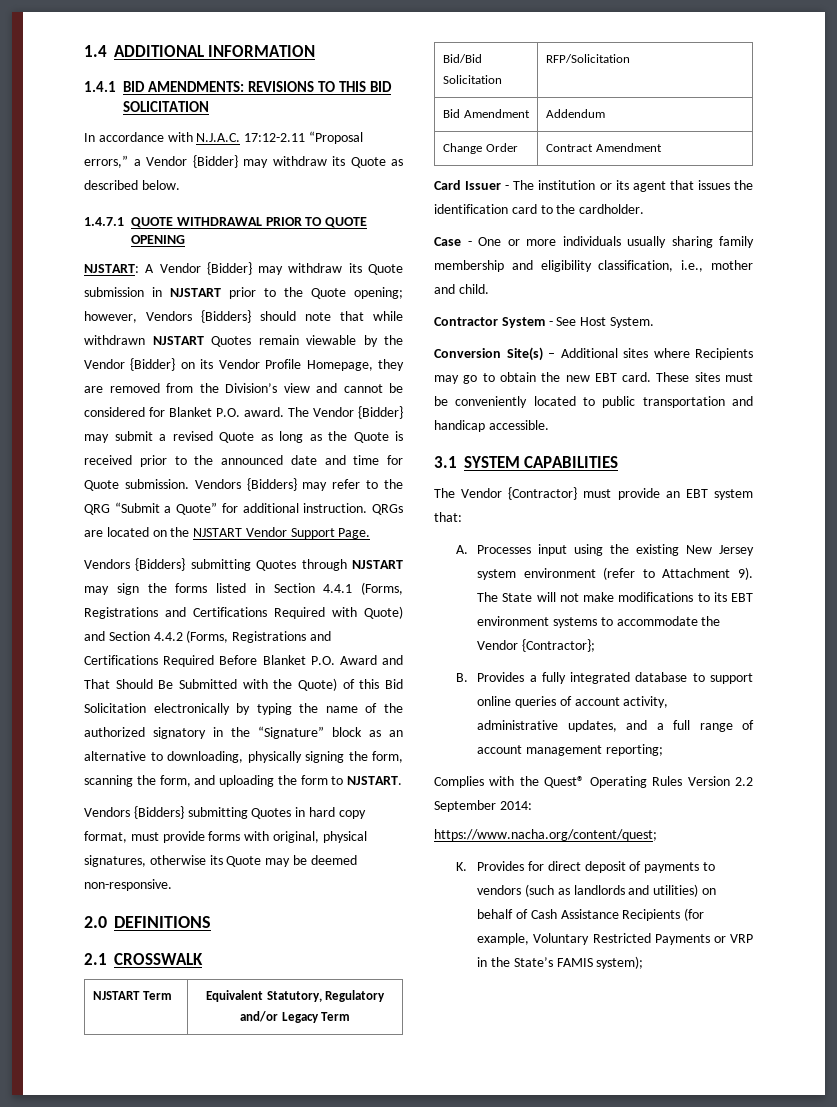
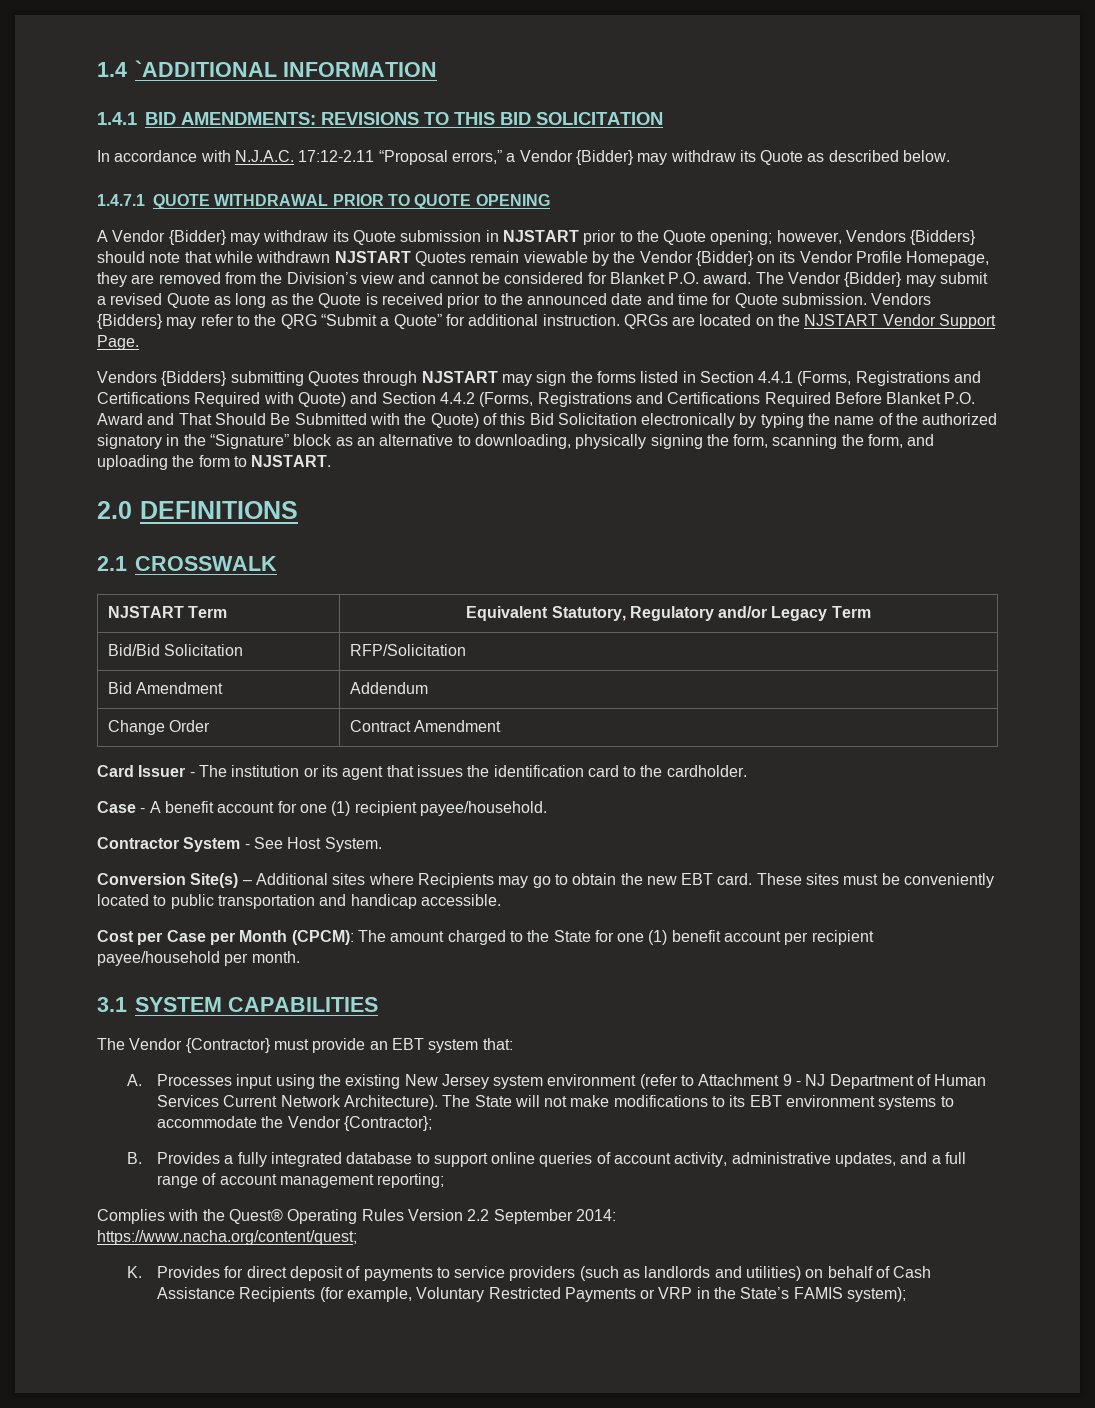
- 1.4 ADDITIONAL INFORMATION
+ 1.4 `ADDITIONAL INFORMATION
- NJSTART: A Vendor {Bidder} may withdraw its Quote submission in NJSTART prior to the Quote opening; however, Vendors {Bidders} should note that while withdrawn NJSTART Quotes remain viewable by the Vendor {Bidder} on its Vendor Profile Homepage, they are removed from the Division’s view and cannot be considered for Blanket P.O. award.
+ A Vendor {Bidder} may withdraw its Quote submission in NJSTART prior to the Quote opening; however, Vendors {Bidders} should note that while withdrawn NJSTART Quotes remain viewable by the Vendor {Bidder} on its Vendor Profile Homepage, they are removed from the Division’s view and cannot be considered for Blanket P.O. award.
- Vendors {Bidders} submitting Quotes in hard copy format, must provide forms with original, physical signatures, otherwise its Quote may be deemed non-responsive.
- Case - One or more individuals usually sharing family membership and eligibility classification, i.e., mother and child.
+ Case - A benefit account for one (1) recipient payee/household.
+ Cost per Case per Month (CPCM): The amount charged to the State for one (1) benefit account per recipient payee/household per month.
- A. Processes input using the existing New Jersey system environment (refer to Attachment 9).
+ A. Processes input using the existing New Jersey system environment (refer to Attachment 9 - NJ Department of Human Services Current Network Architecture).
- K. Provides for direct deposit of payments to vendors (such as landlords and utilities) on behalf of Cash Assistance Recipients (for example, Voluntary Restricted Payments or VRP in the State’s FAMIS system);
+ K. Provides for direct deposit of payments to service providers (such as landlords and utilities) on behalf of Cash Assistance Recipients (for example, Voluntary Restricted Payments or VRP in the State’s FAMIS system);

